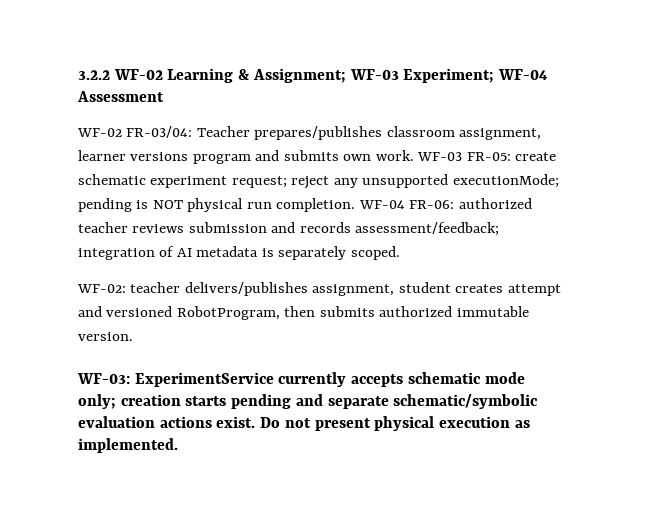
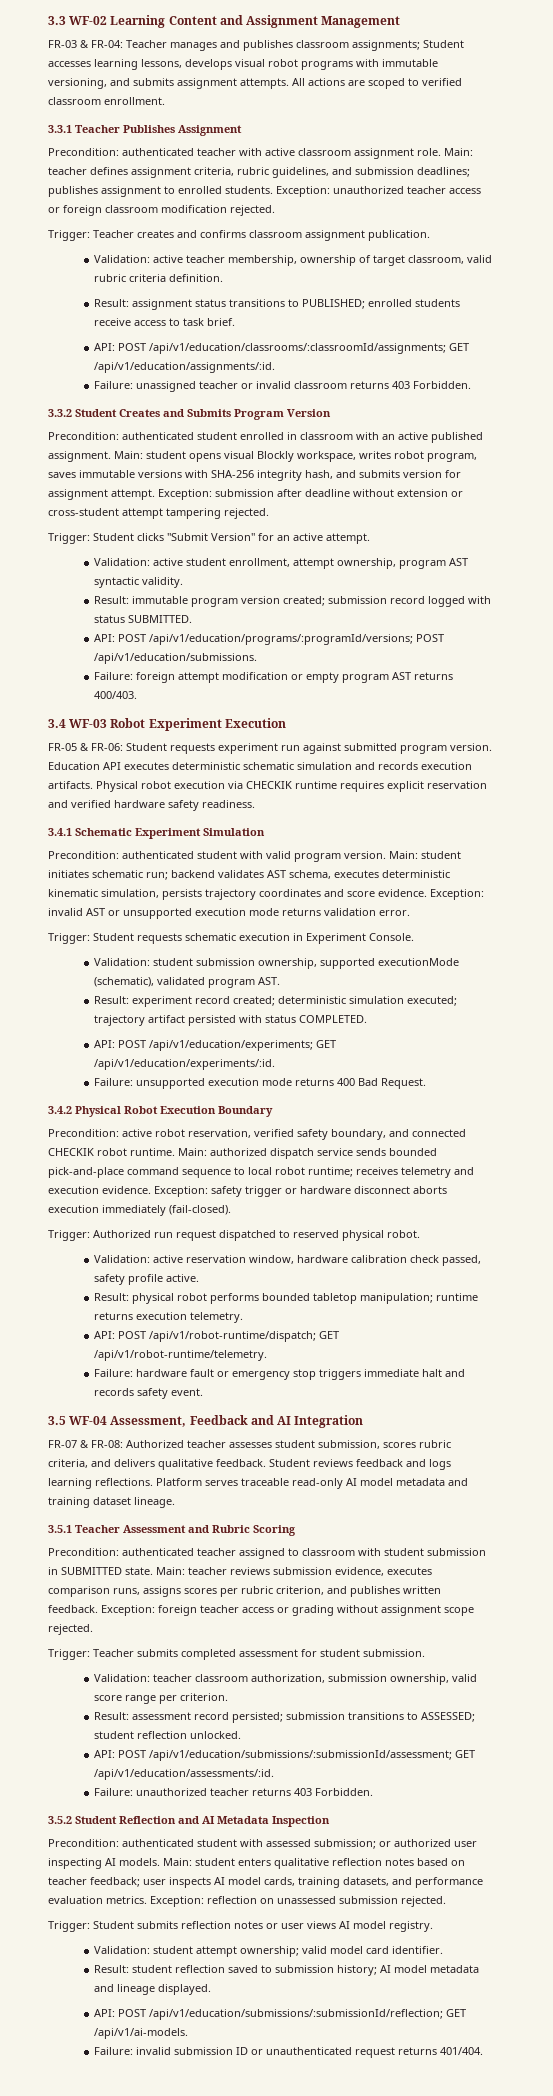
- 3.2.2 WF-02 Learning & Assignment; WF-03 Experiment; WF-04 Assessment
- WF-02 FR-03/04: Teacher prepares/publishes classroom assignment, learner versions program and submits own work. WF-03 FR-05: create schematic experiment request; reject any unsupported executionMode; pending is NOT physical run completion. WF-04 FR-06: authorized teacher reviews submission and records assessment/feedback; integration of AI metadata is separately scoped.
- WF-02: teacher delivers/publishes assignment, student creates attempt and versioned RobotProgram, then submits authorized immutable version.
- WF-03: ExperimentService currently accepts schematic mode only; creation starts pending and separate schematic/symbolic evaluation actions exist. Do not present physical execution as implemented.
+ 3.3 WF-02 Learning Content and Assignment Management
+ FR-03 & FR-04: Teacher manages and publishes classroom assignments; Student accesses learning lessons, develops visual robot programs with immutable versioning, and submits assignment attempts. All actions are scoped to verified classroom enrollment.
+ 3.3.1 Teacher Publishes Assignment
+ Precondition: authenticated teacher with active classroom assignment role. Main: teacher defines assignment criteria, rubric guidelines, and submission deadlines; publishes assignment to enrolled students. Exception: unauthorized teacher access or foreign classroom modification rejected.
+ Trigger: Teacher creates and confirms classroom assignment publication.
+ Validation: active teacher membership, ownership of target classroom, valid rubric criteria definition.
+ Result: assignment status transitions to PUBLISHED; enrolled students receive access to task brief.
+ API: POST /api/v1/education/classrooms/:classroomId/assignments; GET /api/v1/education/assignments/:id.
+ Failure: unassigned teacher or invalid classroom returns 403 Forbidden.
+ 3.3.2 Student Creates and Submits Program Version
+ Precondition: authenticated student enrolled in classroom with an active published assignment. Main: student opens visual Blockly workspace, writes robot program, saves immutable versions with SHA-256 integrity hash, and submits version for assignment attempt. Exception: submission after deadline without extension or cross-student attempt tampering rejected.
+ Trigger: Student clicks "Submit Version" for an active attempt.
+ Validation: active student enrollment, attempt ownership, program AST syntactic validity.
+ Result: immutable program version created; submission record logged with status SUBMITTED.
+ API: POST /api/v1/education/programs/:programId/versions; POST /api/v1/education/submissions.
+ Failure: foreign attempt modification or empty program AST returns 400/403.
+ 3.4 WF-03 Robot Experiment Execution
+ FR-05 & FR-06: Student requests experiment run against submitted program version. Education API executes deterministic schematic simulation and records execution artifacts. Physical robot execution via CHECKIK runtime requires explicit reservation and verified hardware safety readiness.
+ 3.4.1 Schematic Experiment Simulation
+ Precondition: authenticated student with valid program version. Main: student initiates schematic run; backend validates AST schema, executes deterministic kinematic simulation, persists trajectory coordinates and score evidence. Exception: invalid AST or unsupported execution mode returns validation error.
+ Trigger: Student requests schematic execution in Experiment Console.
+ Validation: student submission ownership, supported executionMode (schematic), validated program AST.
+ Result: experiment record created; deterministic simulation executed; trajectory artifact persisted with status COMPLETED.
+ API: POST /api/v1/education/experiments; GET /api/v1/education/experiments/:id.
+ Failure: unsupported execution mode returns 400 Bad Request.
+ 3.4.2 Physical Robot Execution Boundary
+ Precondition: active robot reservation, verified safety boundary, and connected CHECKIK robot runtime. Main: authorized dispatch service sends bounded pick-and-place command sequence to local robot runtime; receives telemetry and execution evidence. Exception: safety trigger or hardware disconnect aborts execution immediately (fail-closed).
+ Trigger: Authorized run request dispatched to reserved physical robot.
+ Validation: active reservation window, hardware calibration check passed, safety profile active.
+ Result: physical robot performs bounded tabletop manipulation; runtime returns execution telemetry.
+ API: POST /api/v1/robot-runtime/dispatch; GET /api/v1/robot-runtime/telemetry.
+ Failure: hardware fault or emergency stop triggers immediate halt and records safety event.
+ 3.5 WF-04 Assessment, Feedback and AI Integration
+ FR-07 & FR-08: Authorized teacher assesses student submission, scores rubric criteria, and delivers qualitative feedback. Student reviews feedback and logs learning reflections. Platform serves traceable read-only AI model metadata and training dataset lineage.
+ 3.5.1 Teacher Assessment and Rubric Scoring
+ Precondition: authenticated teacher assigned to classroom with student submission in SUBMITTED state. Main: teacher reviews submission evidence, executes comparison runs, assigns scores per rubric criterion, and publishes written feedback. Exception: foreign teacher access or grading without assignment scope rejected.
+ Trigger: Teacher submits completed assessment for student submission.
+ Validation: teacher classroom authorization, submission ownership, valid score range per criterion.
+ Result: assessment record persisted; submission transitions to ASSESSED; student reflection unlocked.
+ API: POST /api/v1/education/submissions/:submissionId/assessment; GET /api/v1/education/assessments/:id.
+ Failure: unauthorized teacher returns 403 Forbidden.
+ 3.5.2 Student Reflection and AI Metadata Inspection
+ Precondition: authenticated student with assessed submission; or authorized user inspecting AI models. Main: student enters qualitative reflection notes based on teacher feedback; user inspects AI model cards, training datasets, and performance evaluation metrics. Exception: reflection on unassessed submission rejected.
+ Trigger: Student submits reflection notes or user views AI model registry.
+ Validation: student attempt ownership; valid model card identifier.
+ Result: student reflection saved to submission history; AI model metadata and lineage displayed.
+ API: POST /api/v1/education/submissions/:submissionId/reflection; GET /api/v1/ai-models.
+ Failure: invalid submission ID or unauthenticated request returns 401/404.

